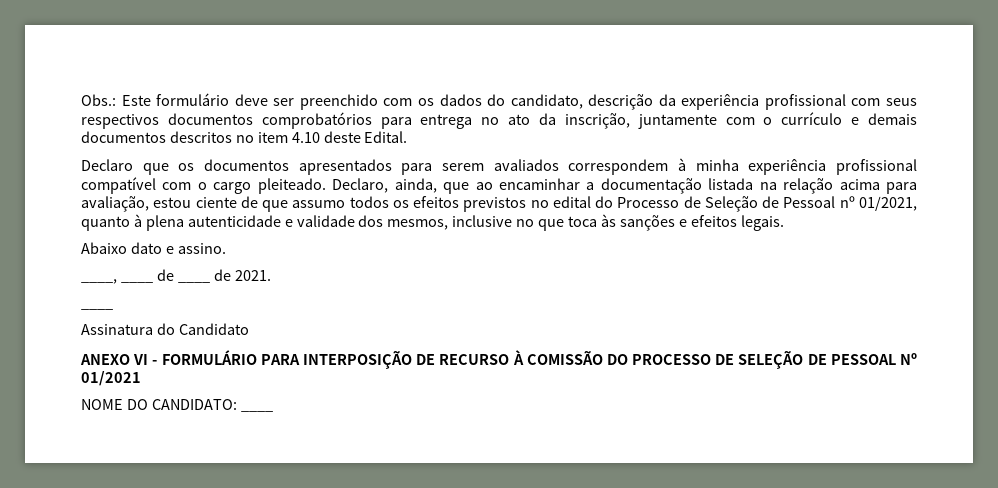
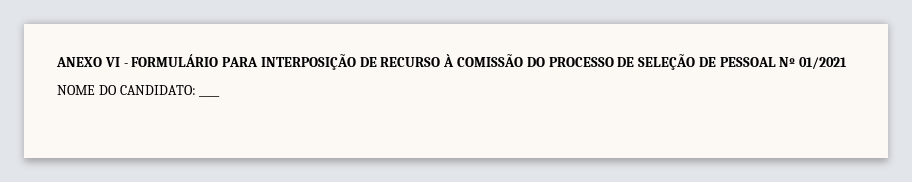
- Obs.: Este formulário deve ser preenchido com os dados do candidato, descrição da experiência profissional com seus respectivos documentos comprobatórios para entrega no ato da inscrição, juntamente com o currículo e demais documentos descritos no item 4.10 deste Edital.
- Declaro que os documentos apresentados para serem avaliados correspondem à minha experiência profissional compatível com o cargo pleiteado. Declaro, ainda, que ao encaminhar a documentação listada na relação acima para avaliação, estou ciente de que assumo todos os efeitos previstos no edital do Processo de Seleção de Pessoal nº 01/2021, quanto à plena autenticidade e validade dos mesmos, inclusive no que toca às sanções e efeitos legais.
- Abaixo dato e assino.
- ____, ____ de ____ de 2021.
- ____
- Assinatura do Candidato

